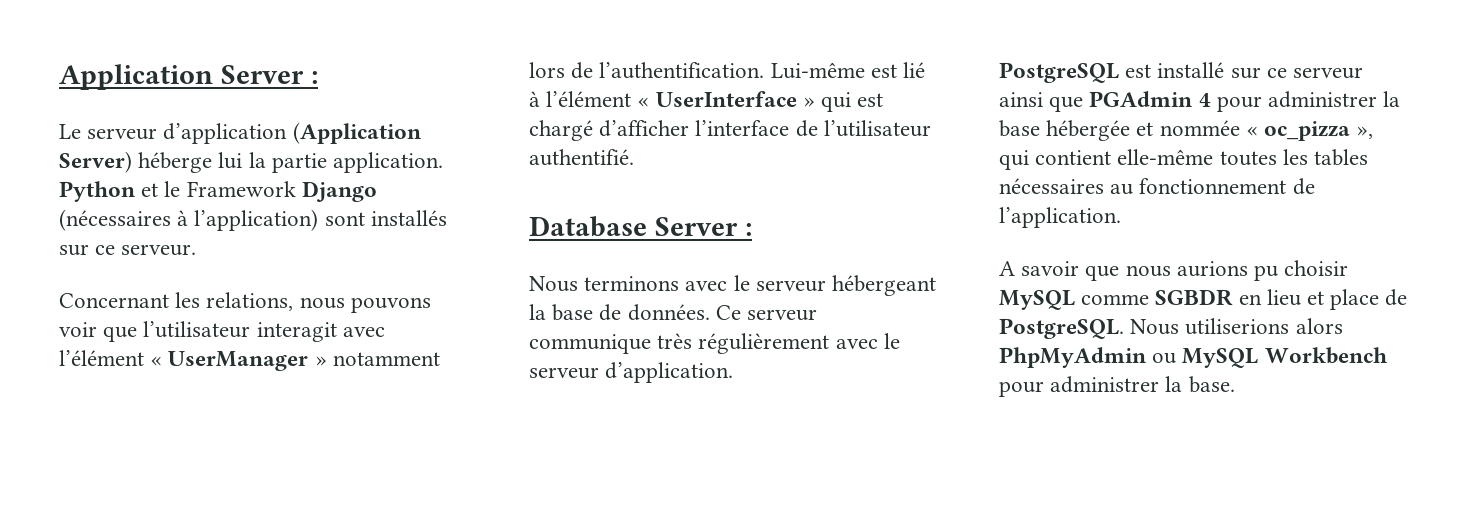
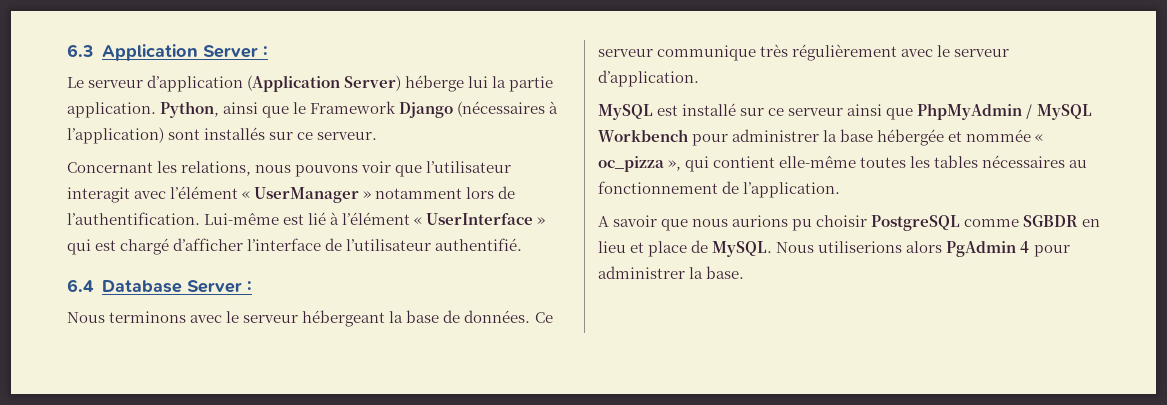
- Application Server :
+ 6.3 Application Server :
- Python et le Framework Django (nécessaires à l’application) sont installés sur ce serveur.
+ Python, ainsi que le Framework Django (nécessaires à l’application) sont installés sur ce serveur.
- Database Server :
+ 6.4 Database Server :
- PostgreSQL est installé sur ce serveur ainsi que PGAdmin 4 pour administrer la base hébergée et nommée « oc_pizza », qui contient elle-même toutes les tables nécessaires au fonctionnement de l’application.
+ MySQL est installé sur ce serveur ainsi que PhpMyAdmin / MySQL Workbench pour administrer la base hébergée et nommée « oc_pizza », qui contient elle-même toutes les tables nécessaires au fonctionnement de l’application.
- A savoir que nous aurions pu choisir MySQL comme SGBDR en lieu et place de PostgreSQL.
+ A savoir que nous aurions pu choisir PostgreSQL comme SGBDR en lieu et place de MySQL.
- Nous utiliserions alors PhpMyAdmin ou MySQL Workbench pour administrer la base.
+ Nous utiliserions alors PgAdmin 4 pour administrer la base.

